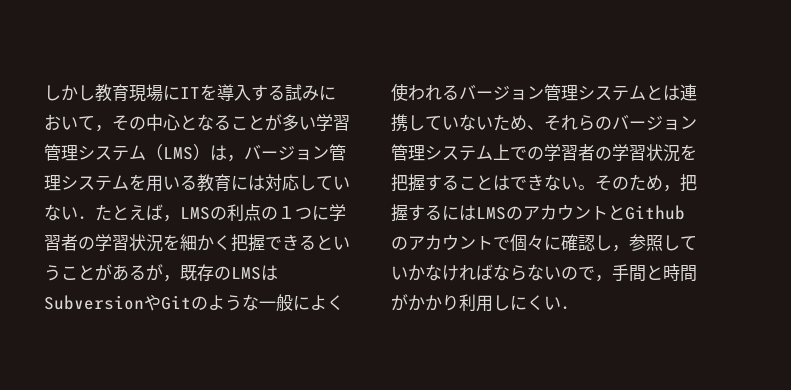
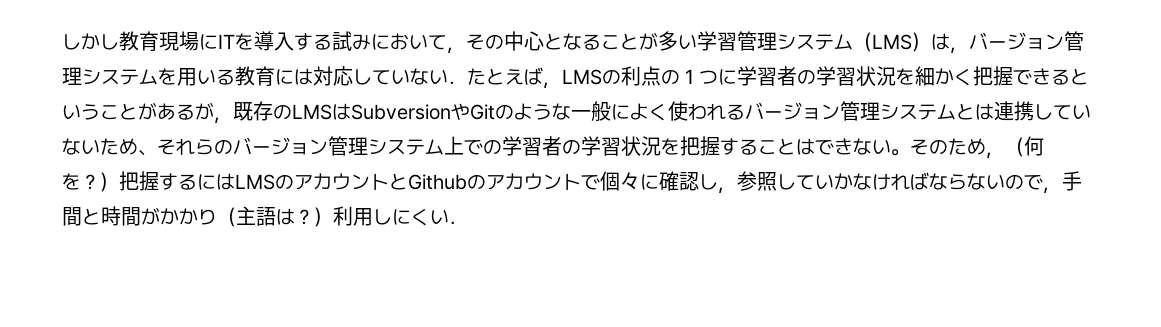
- そのため，把握するにはLMSのアカウントとGithubのアカウントで個々に確認し，参照していかなければならないので，手間と時間がかかり利用しにくい．
+ そのため，（何を？）把握するにはLMSのアカウントとGithubのアカウントで個々に確認し，参照していかなければならないので，手間と時間がかかり（主語は？）利用しにくい．

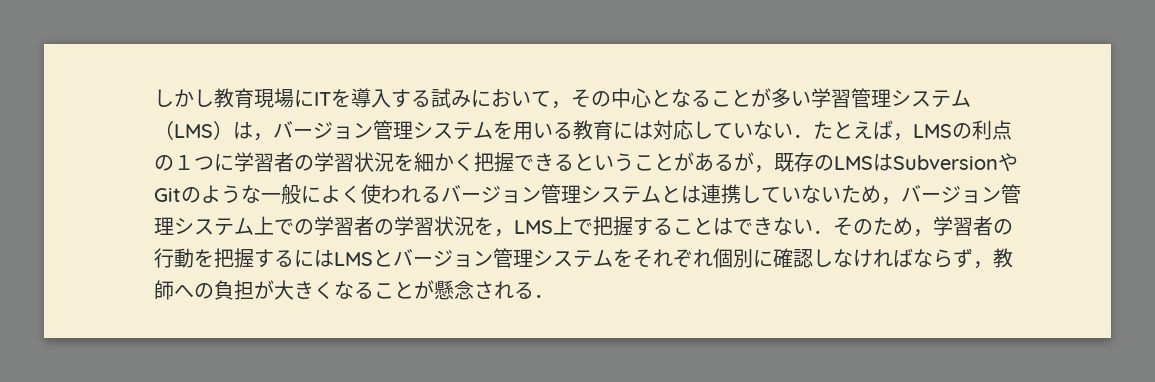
- しかし教育現場にITを導入する試みにおいて，その中心となることが多い学習管理システム（LMS）は，バージョン管理システムを用いる教育には対応していない．たとえば，LMSの利点の１つに学習者の学習状況を細かく把握できるということがあるが，既存のLMSはSubversionやGitのような一般によく使われるバージョン管理システムとは連携していないため、それらのバージョン管理システム上での学習者の学習状況を把握することはできない。そのため，（何を？）把握するにはLMSのアカウントとGithubのアカウントで個々に確認し，参照していかなければならないので，手間と時間がかかり（主語は？）利用しにくい．
+ しかし教育現場にITを導入する試みにおいて，その中心となることが多い学習管理システム（LMS）は，バージョン管理システムを用いる教育には対応していない．たとえば，LMSの利点の１つに学習者の学習状況を細かく把握できるということがあるが，既存のLMSはSubversionやGitのような一般によく使われるバージョン管理システムとは連携していないため，バージョン管理システム上での学習者の学習状況を，LMS上で把握することはできない．そのため，学習者の行動を把握するにはLMSとバージョン管理システムをそれぞれ個別に確認しなければならず，教師への負担が大きくなることが懸念される．

